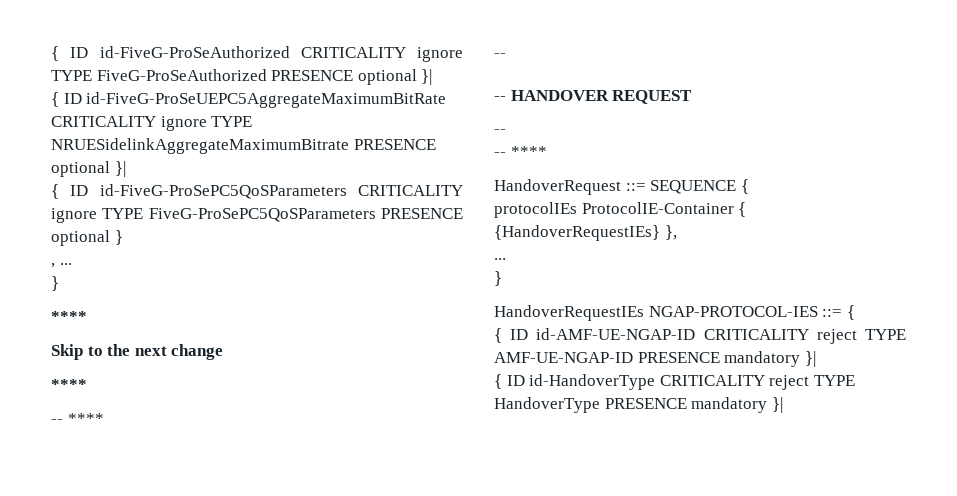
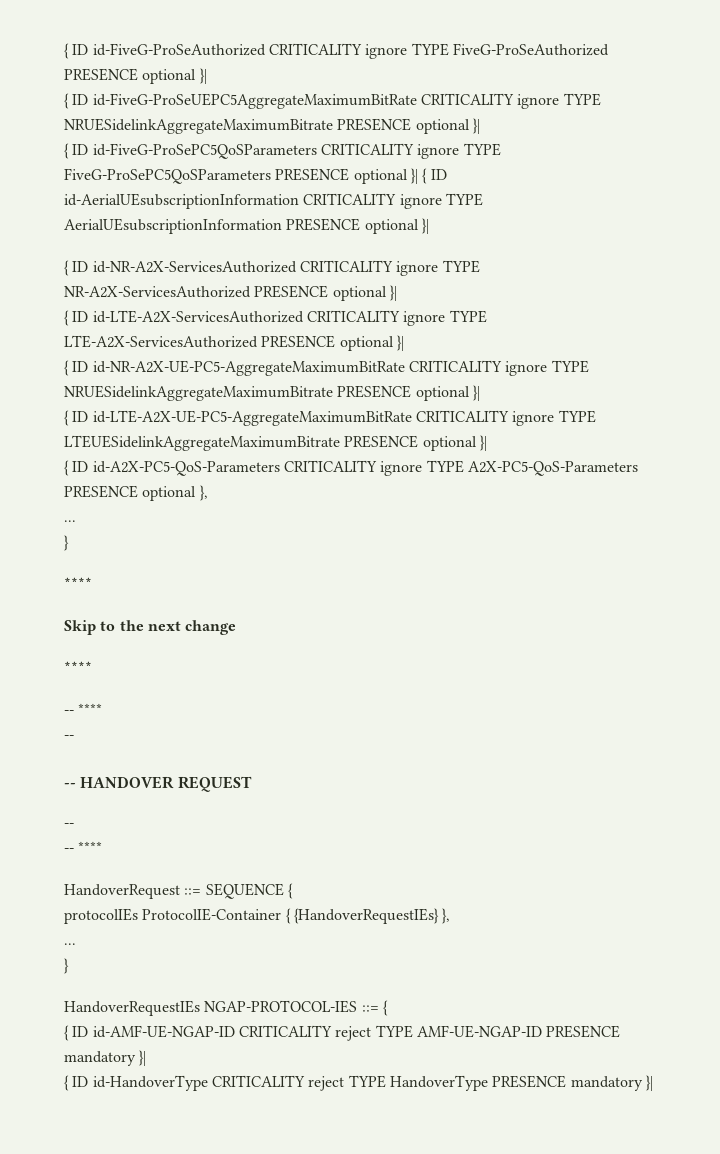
- { ID id-FiveG-ProSePC5QoSParameters CRITICALITY ignore TYPE FiveG-ProSePC5QoSParameters PRESENCE optional }
- , ...
+ { ID id-FiveG-ProSePC5QoSParameters CRITICALITY ignore TYPE FiveG-ProSePC5QoSParameters PRESENCE optional }| { ID id-AerialUEsubscriptionInformation CRITICALITY ignore TYPE AerialUEsubscriptionInformation PRESENCE optional }|
+ { ID id-NR-A2X-ServicesAuthorized CRITICALITY ignore TYPE NR-A2X-ServicesAuthorized PRESENCE optional }|
+ { ID id-LTE-A2X-ServicesAuthorized CRITICALITY ignore TYPE LTE-A2X-ServicesAuthorized PRESENCE optional }|
+ { ID id-NR-A2X-UE-PC5-AggregateMaximumBitRate CRITICALITY ignore TYPE NRUESidelinkAggregateMaximumBitrate PRESENCE optional }|
+ { ID id-LTE-A2X-UE-PC5-AggregateMaximumBitRate CRITICALITY ignore TYPE LTEUESidelinkAggregateMaximumBitrate PRESENCE optional }|
+ { ID id-A2X-PC5-QoS-Parameters CRITICALITY ignore TYPE A2X-PC5-QoS-Parameters PRESENCE optional },
+ ...

